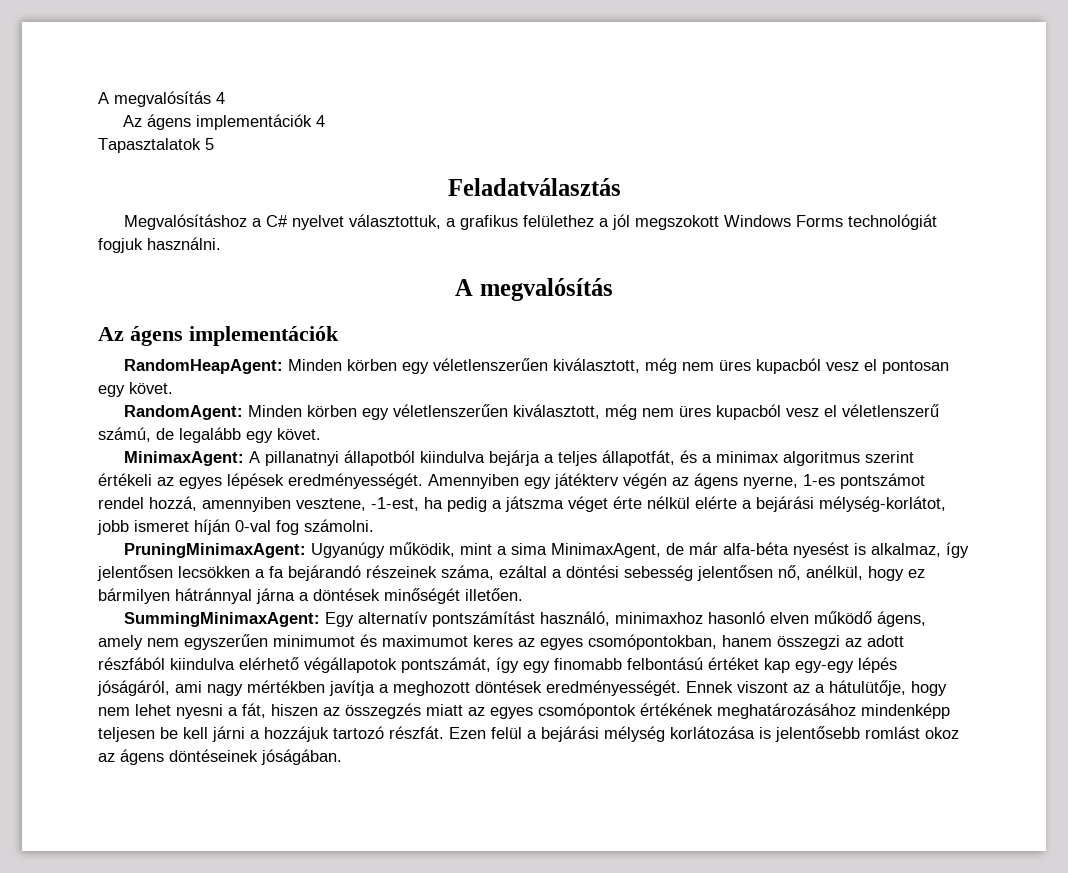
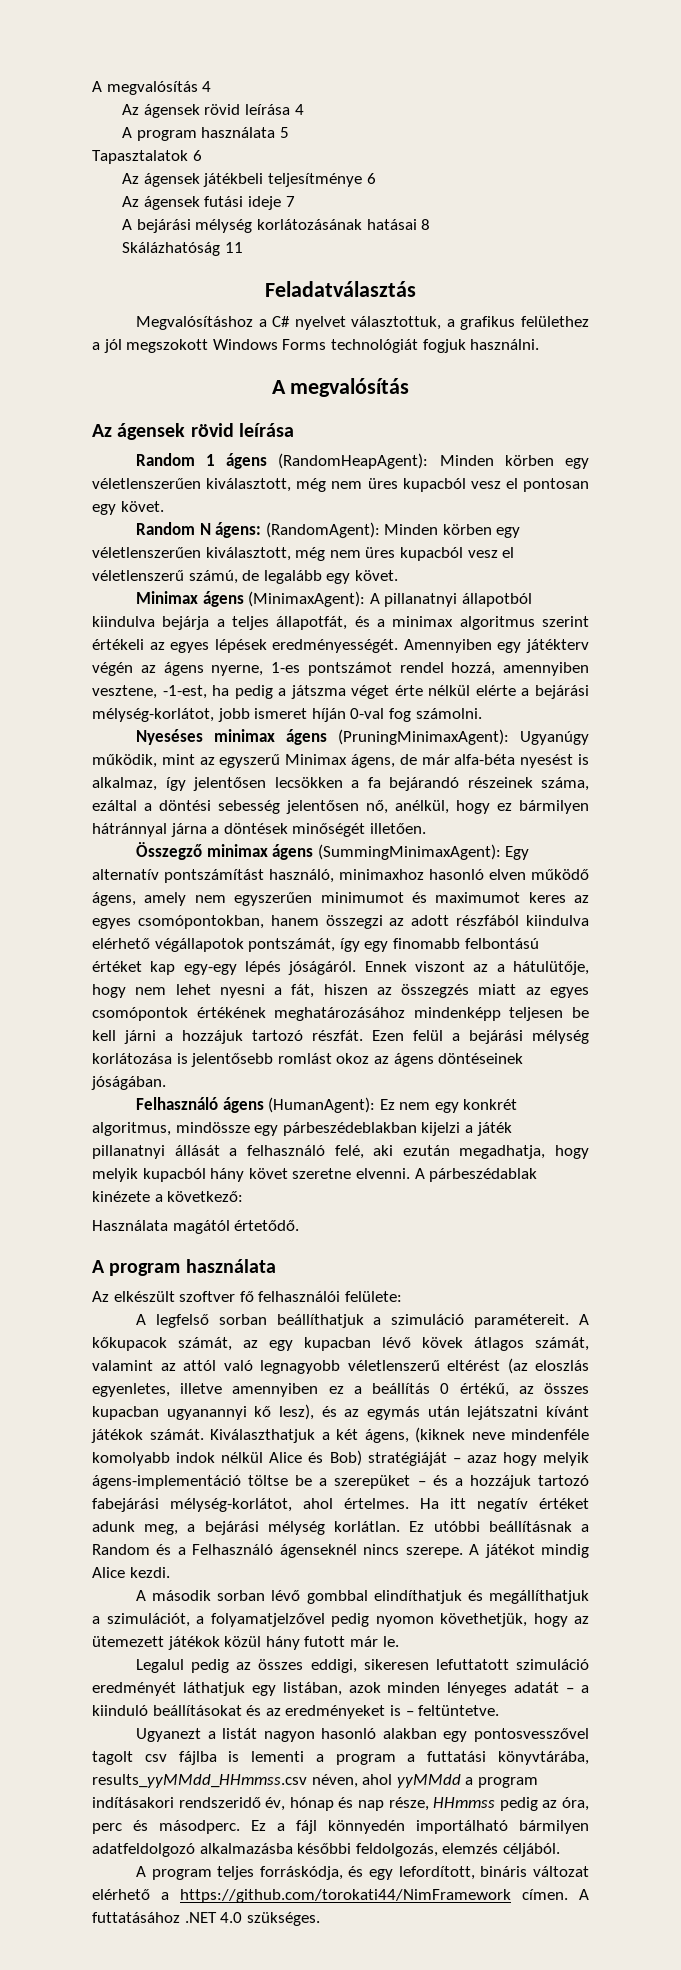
- Az ágens implementációk 4
- Tapasztalatok 5
+ Az ágensek rövid leírása 4
+ A program használata 5
+ Tapasztalatok 6
+ Az ágensek játékbeli teljesítménye 6
+ Az ágensek futási ideje 7
+ A bejárási mélység korlátozásának hatásai 8
+ Skálázhatóság 11
  Megvalósításhoz a C# nyelvet választottuk, a grafikus felülethez a jól megszokott Windows Forms technológiát fogjuk használni.
  A megvalósítás
- Az ágens implementációk
- RandomHeapAgent: Minden körben egy véletlenszerűen kiválasztott, még nem üres kupacból vesz el pontosan egy követ.
+ Az ágensek rövid leírása
+ Random 1 ágens (RandomHeapAgent): Minden körben egy véletlenszerűen kiválasztott, még nem üres kupacból vesz el pontosan egy követ.
- RandomAgent: Minden körben egy véletlenszerűen kiválasztott, még nem üres kupacból vesz el véletlenszerű számú, de legalább egy követ.
+ Random N ágens: (RandomAgent): Minden körben egy véletlenszerűen kiválasztott, még nem üres kupacból vesz el véletlenszerű számú, de legalább egy követ.
- MinimaxAgent: A pillanatnyi állapotból kiindulva bejárja a teljes állapotfát, és a minimax algoritmus szerint értékeli az egyes lépések eredményességét.
+ Minimax ágens (MinimaxAgent): A pillanatnyi állapotból kiindulva bejárja a teljes állapotfát, és a minimax algoritmus szerint értékeli az egyes lépések eredményességét.
- PruningMinimaxAgent: Ugyanúgy működik, mint a sima MinimaxAgent, de már alfa-béta nyesést is alkalmaz, így jelentősen lecsökken a fa bejárandó részeinek száma, ezáltal a döntési sebesség jelentősen nő, anélkül, hogy ez bármilyen hátránnyal járna a döntések minőségét illetően.
+ Nyeséses minimax ágens (PruningMinimaxAgent): Ugyanúgy működik, mint az egyszerű Minimax ágens, de már alfa-béta nyesést is alkalmaz, így jelentősen lecsökken a fa bejárandó részeinek száma, ezáltal a döntési sebesség jelentősen nő, anélkül, hogy ez bármilyen hátránnyal járna a döntések minőségét illetően.
- SummingMinimaxAgent: Egy alternatív pontszámítást használó, minimaxhoz hasonló elven működő ágens, amely nem egyszerűen minimumot és maximumot keres az egyes csomópontokban, hanem összegzi az adott részfából kiindulva elérhető végállapotok pontszámát, így egy finomabb felbontású értéket kap egy-egy lépés jóságáról, ami nagy mértékben javítja a meghozott döntések eredményességét.
+ Összegző minimax ágens (SummingMinimaxAgent): Egy alternatív pontszámítást használó, minimaxhoz hasonló elven működő ágens, amely nem egyszerűen minimumot és maximumot keres az egyes csomópontokban, hanem összegzi az adott részfából kiindulva elérhető végállapotok pontszámát, így egy finomabb felbontású értéket kap egy-egy lépés jóságáról.
+ Felhasználó ágens (HumanAgent): Ez nem egy konkrét algoritmus, mindössze egy párbeszédeblakban kijelzi a játék pillanatnyi állását a felhasználó felé, aki ezután megadhatja, hogy melyik kupacból hány követ szeretne elvenni. A párbeszédablak kinézete a következő:
+ Használata magától értetődő.
+ A program használata
+ Az elkészült szoftver fő felhasználói felülete:
+ A legfelső sorban beállíthatjuk a szimuláció paramétereit. A kőkupacok számát, az egy kupacban lévő kövek átlagos számát, valamint az attól való legnagyobb véletlenszerű eltérést (az eloszlás egyenletes, illetve amennyiben ez a beállítás 0 értékű, az összes kupacban ugyanannyi kő lesz), és az egymás után lejátszatni kívánt játékok számát. Kiválaszthatjuk a két ágens, (kiknek neve mindenféle komolyabb indok nélkül Alice és Bob) stratégiáját – azaz hogy melyik ágens-implementáció töltse be a szerepüket – és a hozzájuk tartozó fabejárási mélység-korlátot, ahol értelmes. Ha itt negatív értéket adunk meg, a bejárási mélység korlátlan. Ez utóbbi beállításnak a Random és a Felhasználó ágenseknél nincs szerepe. A játékot mindig Alice kezdi.
+ A második sorban lévő gombbal elindíthatjuk és megállíthatjuk a szimulációt, a folyamatjelzővel pedig nyomon követhetjük, hogy az ütemezett játékok közül hány futott már le.
+ Legalul pedig az összes eddigi, sikeresen lefuttatott szimuláció eredményét láthatjuk egy listában, azok minden lényeges adatát – a kiinduló beállításokat és az eredményeket is – feltüntetve.
+ Ugyanezt a listát nagyon hasonló alakban egy pontosvesszővel tagolt csv fájlba is lementi a program a futtatási könyvtárába, results_yyMMdd_HHmmss.csv néven, ahol yyMMdd a program indításakori rendszeridő év, hónap és nap része, HHmmss pedig az óra, perc és másodperc. Ez a fájl könnyedén importálható bármilyen adatfeldolgozó alkalmazásba későbbi feldolgozás, elemzés céljából.
+ A program teljes forráskódja, és egy lefordított, bináris változat elérhető a https://github.com/torokati44/NimFramework címen. A futtatásához .NET 4.0 szükséges.

